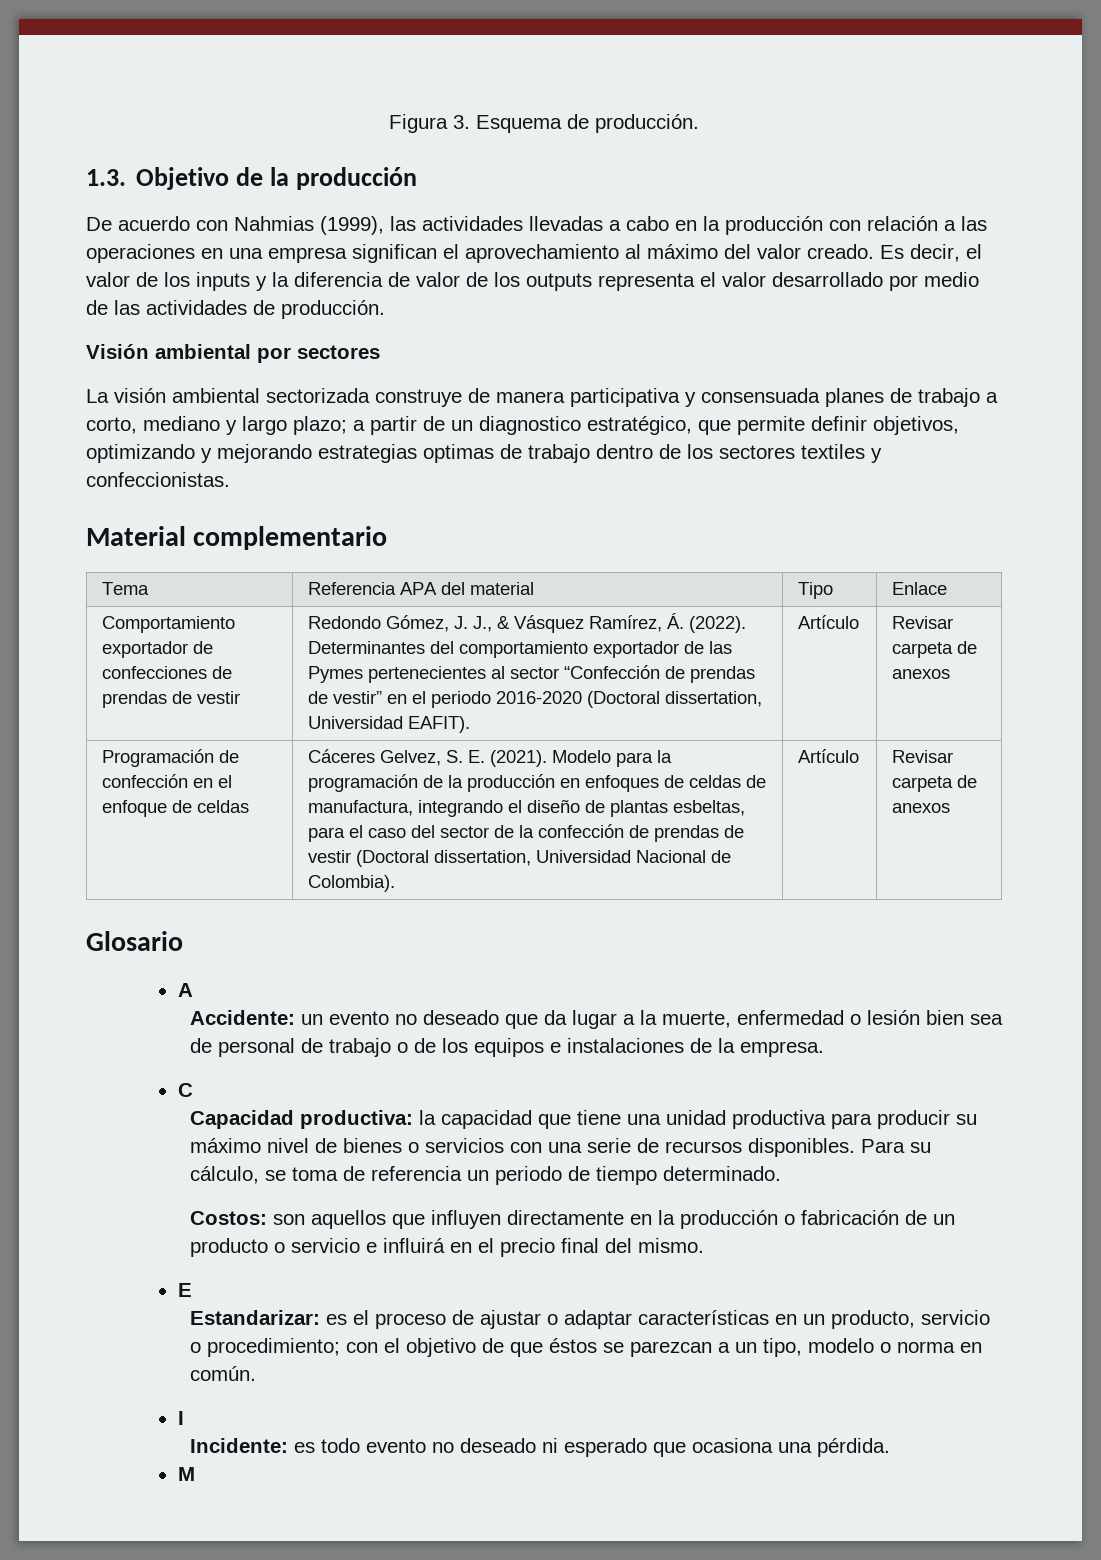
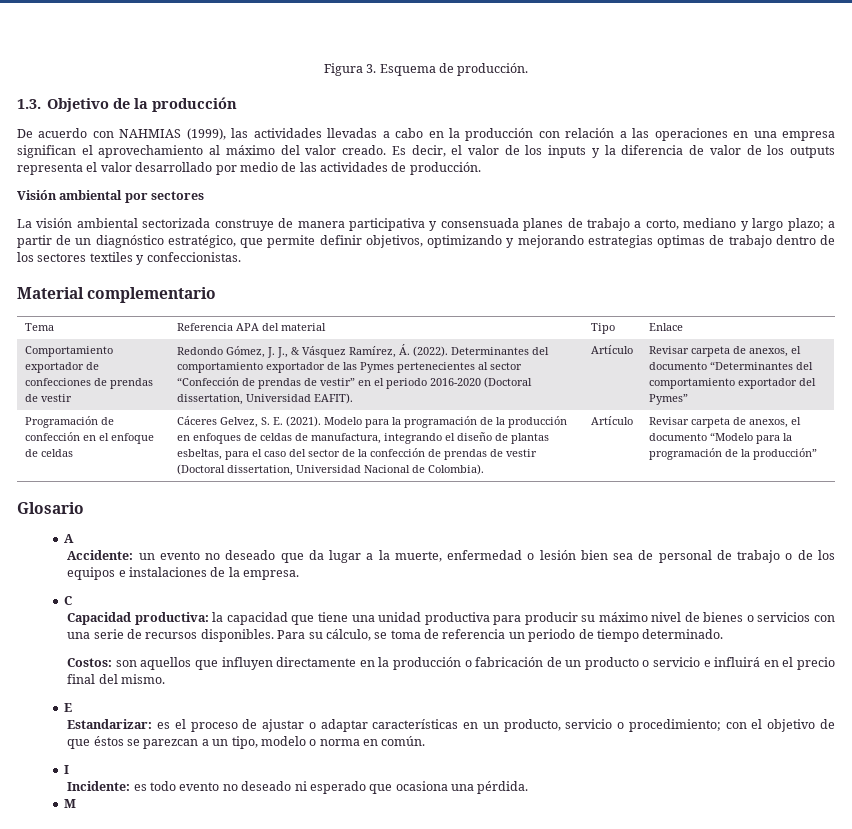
- De acuerdo con Nahmias (1999), las actividades llevadas a cabo en la producción con relación a las operaciones en una empresa significan el aprovechamiento al máximo del valor creado.
+ De acuerdo con NAHMIAS (1999), las actividades llevadas a cabo en la producción con relación a las operaciones en una empresa significan el aprovechamiento al máximo del valor creado.
- La visión ambiental sectorizada construye de manera participativa y consensuada planes de trabajo a corto, mediano y largo plazo; a partir de un diagnostico estratégico, que permite definir objetivos, optimizando y mejorando estrategias optimas de trabajo dentro de los sectores textiles y confeccionistas.
+ La visión ambiental sectorizada construye de manera participativa y consensuada planes de trabajo a corto, mediano y largo plazo; a partir de un diagnóstico estratégico, que permite definir objetivos, optimizando y mejorando estrategias optimas de trabajo dentro de los sectores textiles y confeccionistas.
- Determinantes del comportamiento exportador de las Pymes pertenecientes al sector “Confección de prendas de vestir” en el periodo 2016-2020 (Doctoral dissertation, Universidad EAFIT). | Artículo | Revisar carpeta de anexos
+ Determinantes del comportamiento exportador de las Pymes pertenecientes al sector “Confección de prendas de vestir” en el periodo 2016-2020 (Doctoral dissertation, Universidad EAFIT). | Artículo | Revisar carpeta de anexos, el documento “Determinantes del comportamiento exportador del Pymes”
- Modelo para la programación de la producción en enfoques de celdas de manufactura, integrando el diseño de plantas esbeltas, para el caso del sector de la confección de prendas de vestir (Doctoral dissertation, Universidad Nacional de Colombia). | Artículo | Revisar carpeta de anexos
+ Modelo para la programación de la producción en enfoques de celdas de manufactura, integrando el diseño de plantas esbeltas, para el caso del sector de la confección de prendas de vestir (Doctoral dissertation, Universidad Nacional de Colombia). | Artículo | Revisar carpeta de anexos, el documento “Modelo para la programación de la producción”

